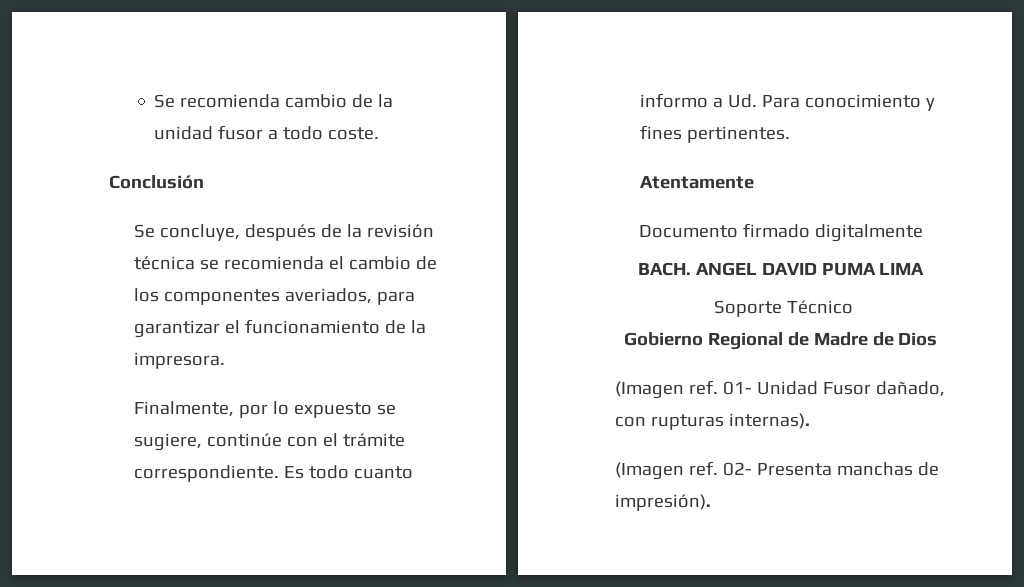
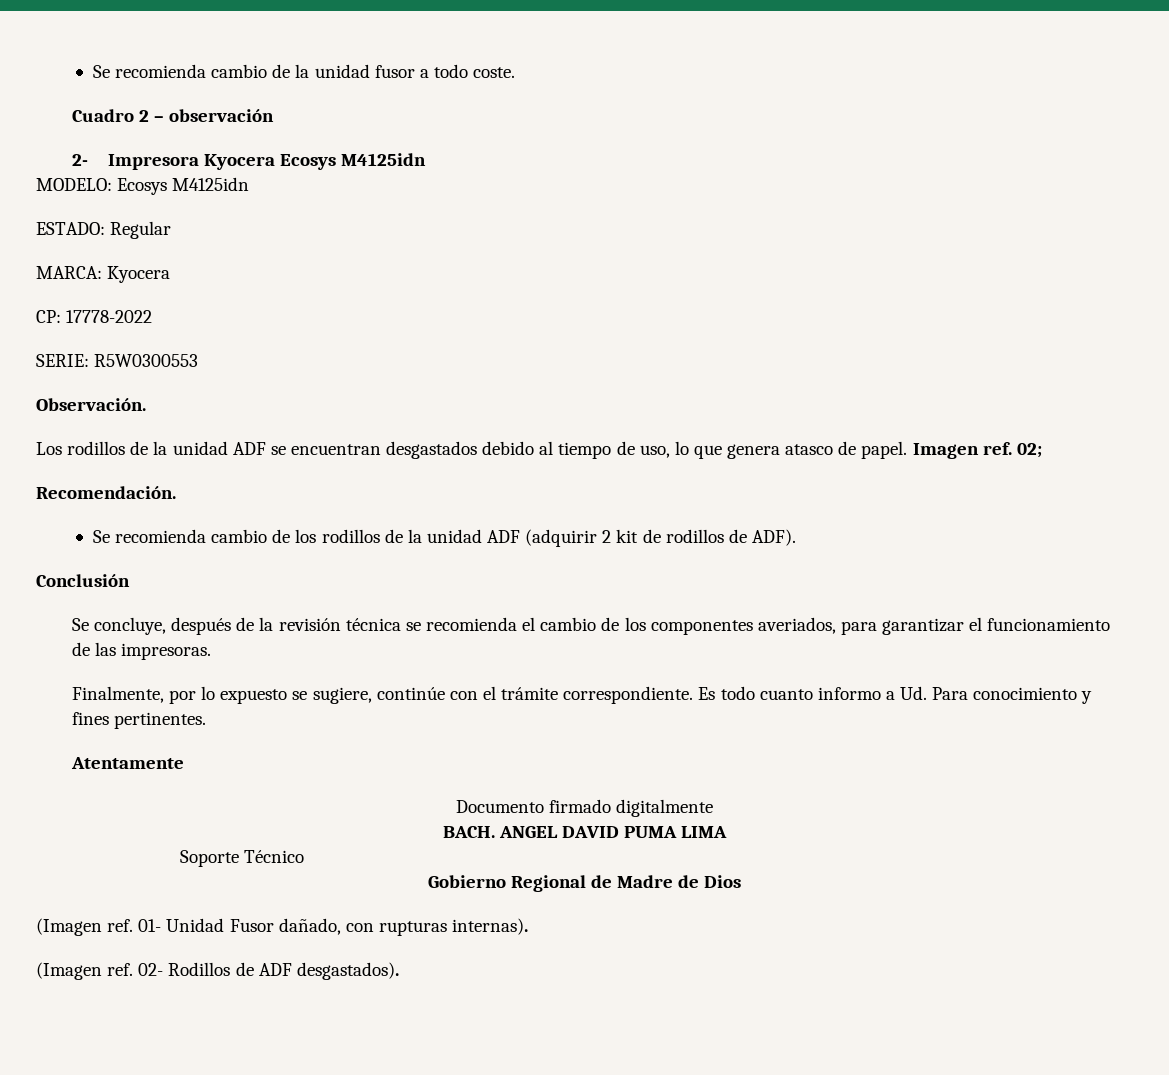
+ Cuadro 2 – observación
+ 2- Impresora Kyocera Ecosys M4125idn
+ MODELO: Ecosys M4125idn
+ ESTADO: Regular
+ MARCA: Kyocera
+ CP: 17778-2022
+ SERIE: R5W0300553
+ Observación.
+ Los rodillos de la unidad ADF se encuentran desgastados debido al tiempo de uso, lo que genera atasco de papel. Imagen ref. 02;
+ Recomendación.
+ Se recomienda cambio de los rodillos de la unidad ADF (adquirir 2 kit de rodillos de ADF).
- Se concluye, después de la revisión técnica se recomienda el cambio de los componentes averiados, para garantizar el funcionamiento de la impresora.
+ Se concluye, después de la revisión técnica se recomienda el cambio de los componentes averiados, para garantizar el funcionamiento de las impresoras.
- (Imagen ref. 02- Presenta manchas de impresión).
+ (Imagen ref. 02- Rodillos de ADF desgastados).

